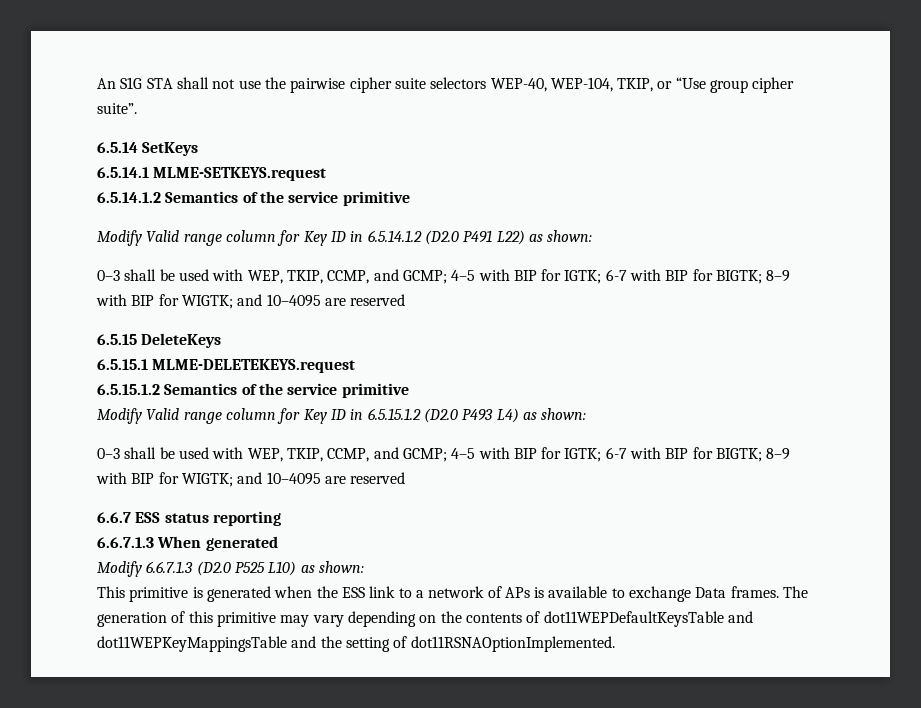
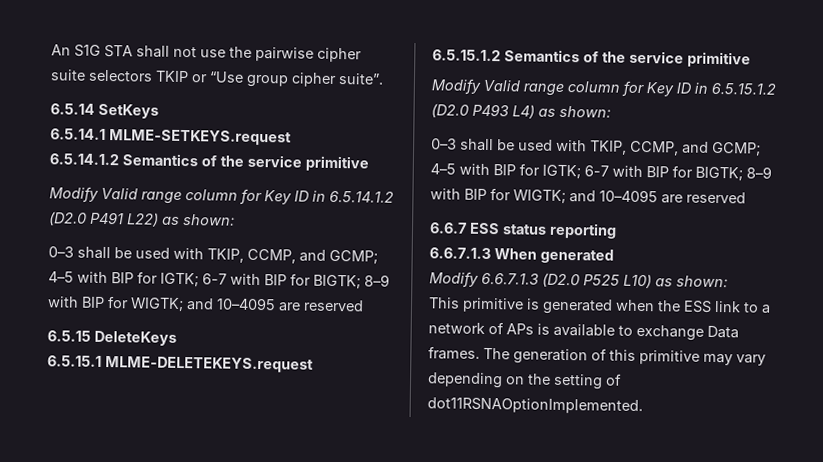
- An S1G STA shall not use the pairwise cipher suite selectors WEP-40, WEP-104, TKIP, or “Use group cipher suite”.
+ An S1G STA shall not use the pairwise cipher suite selectors TKIP or “Use group cipher suite”.
  Modify Valid range column for Key ID in 6.5.14.1.2 (D2.0 P491 L22) as shown:
- 0–3 shall be used with WEP, TKIP, CCMP, and GCMP; 4–5 with BIP for IGTK; 6-7 with BIP for BIGTK; 8–9 with BIP for WIGTK; and 10–4095 are reserved
+ 0–3 shall be used with TKIP, CCMP, and GCMP; 4–5 with BIP for IGTK; 6-7 with BIP for BIGTK; 8–9 with BIP for WIGTK; and 10–4095 are reserved
  Modify Valid range column for Key ID in 6.5.15.1.2 (D2.0 P493 L4) as shown:
- 0–3 shall be used with WEP, TKIP, CCMP, and GCMP; 4–5 with BIP for IGTK; 6-7 with BIP for BIGTK; 8–9 with BIP for WIGTK; and 10–4095 are reserved
+ 0–3 shall be used with TKIP, CCMP, and GCMP; 4–5 with BIP for IGTK; 6-7 with BIP for BIGTK; 8–9 with BIP for WIGTK; and 10–4095 are reserved
- The generation of this primitive may vary depending on the contents of dot11WEPDefaultKeysTable and dot11WEPKeyMappingsTable and the setting of dot11RSNAOptionImplemented.
+ The generation of this primitive may vary depending on the setting of dot11RSNAOptionImplemented.

